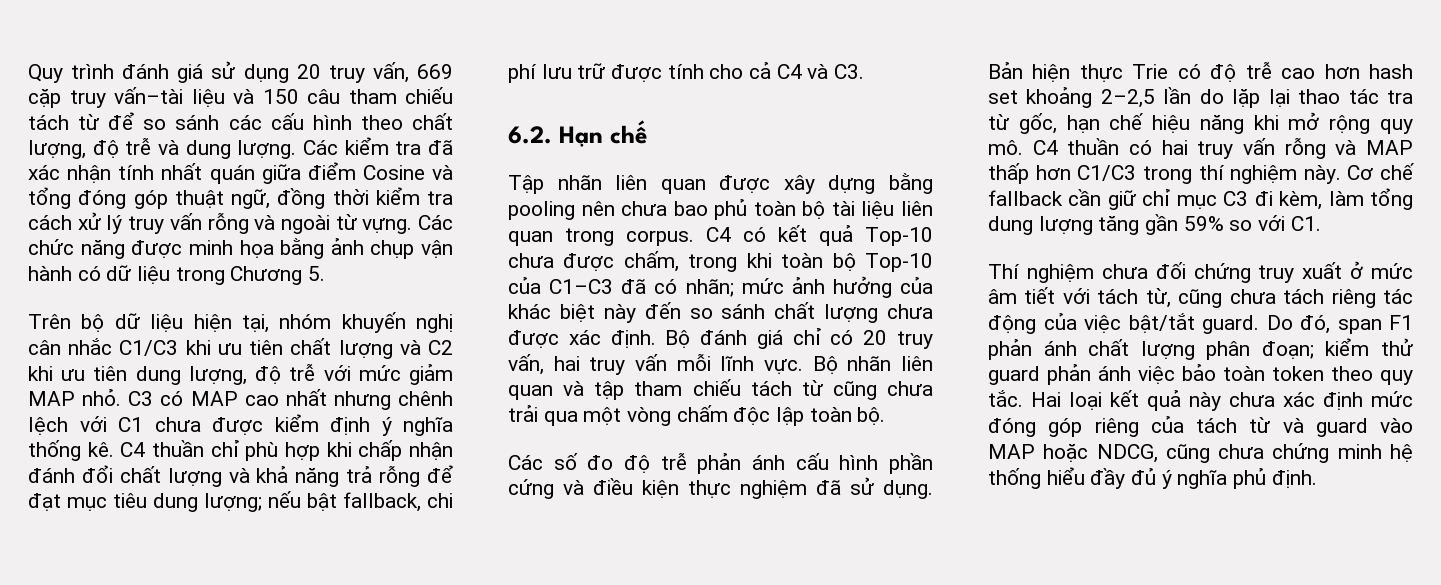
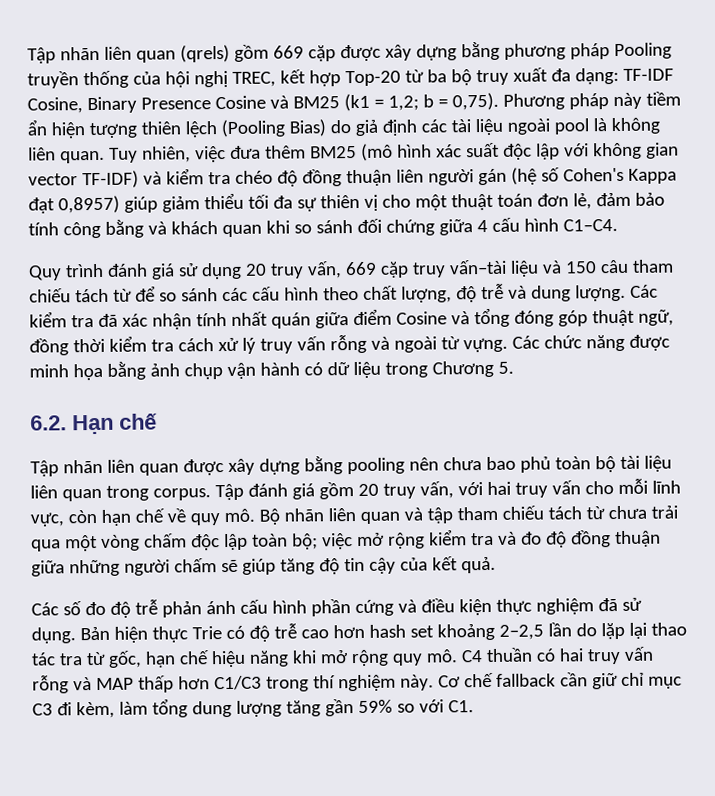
+ Tập nhãn liên quan (qrels) gồm 669 cặp được xây dựng bằng phương pháp Pooling truyền thống của hội nghị TREC, kết hợp Top-20 từ ba bộ truy xuất đa dạng: TF-IDF Cosine, Binary Presence Cosine và BM25 (k1 = 1,2; b = 0,75). Phương pháp này tiềm ẩn hiện tượng thiên lệch (Pooling Bias) do giả định các tài liệu ngoài pool là không liên quan. Tuy nhiên, việc đưa thêm BM25 (mô hình xác suất độc lập với không gian vector TF-IDF) và kiểm tra chéo độ đồng thuận liên người gán (hệ số Cohen's Kappa đạt 0,8957) giúp giảm thiểu tối đa sự thiên vị cho một thuật toán đơn lẻ, đảm bảo tính công bằng và khách quan khi so sánh đối chứng giữa 4 cấu hình C1–C4.
- Trên bộ dữ liệu hiện tại, nhóm khuyến nghị cân nhắc C1/C3 khi ưu tiên chất lượng và C2 khi ưu tiên dung lượng, độ trễ với mức giảm MAP nhỏ. C3 có MAP cao nhất nhưng chênh lệch với C1 chưa được kiểm định ý nghĩa thống kê. C4 thuần chỉ phù hợp khi chấp nhận đánh đổi chất lượng và khả năng trả rỗng để đạt mục tiêu dung lượng; nếu bật fallback, chi phí lưu trữ được tính cho cả C4 và C3.
- C4 có kết quả Top-10 chưa được chấm, trong khi toàn bộ Top-10 của C1–C3 đã có nhãn; mức ảnh hưởng của khác biệt này đến so sánh chất lượng chưa được xác định. Bộ đánh giá chỉ có 20 truy vấn, hai truy vấn mỗi lĩnh vực.
+ Tập đánh giá gồm 20 truy vấn, với hai truy vấn cho mỗi lĩnh vực, còn hạn chế về quy mô.
- Bộ nhãn liên quan và tập tham chiếu tách từ cũng chưa trải qua một vòng chấm độc lập toàn bộ.
+ Bộ nhãn liên quan và tập tham chiếu tách từ chưa trải qua một vòng chấm độc lập toàn bộ; việc mở rộng kiểm tra và đo độ đồng thuận giữa những người chấm sẽ giúp tăng độ tin cậy của kết quả.
- Thí nghiệm chưa đối chứng truy xuất ở mức âm tiết với tách từ, cũng chưa tách riêng tác động của việc bật/tắt guard. Do đó, span F1 phản ánh chất lượng phân đoạn; kiểm thử guard phản ánh việc bảo toàn token theo quy tắc. Hai loại kết quả này chưa xác định mức đóng góp riêng của tách từ và guard vào MAP hoặc NDCG, cũng chưa chứng minh hệ thống hiểu đầy đủ ý nghĩa phủ định.

